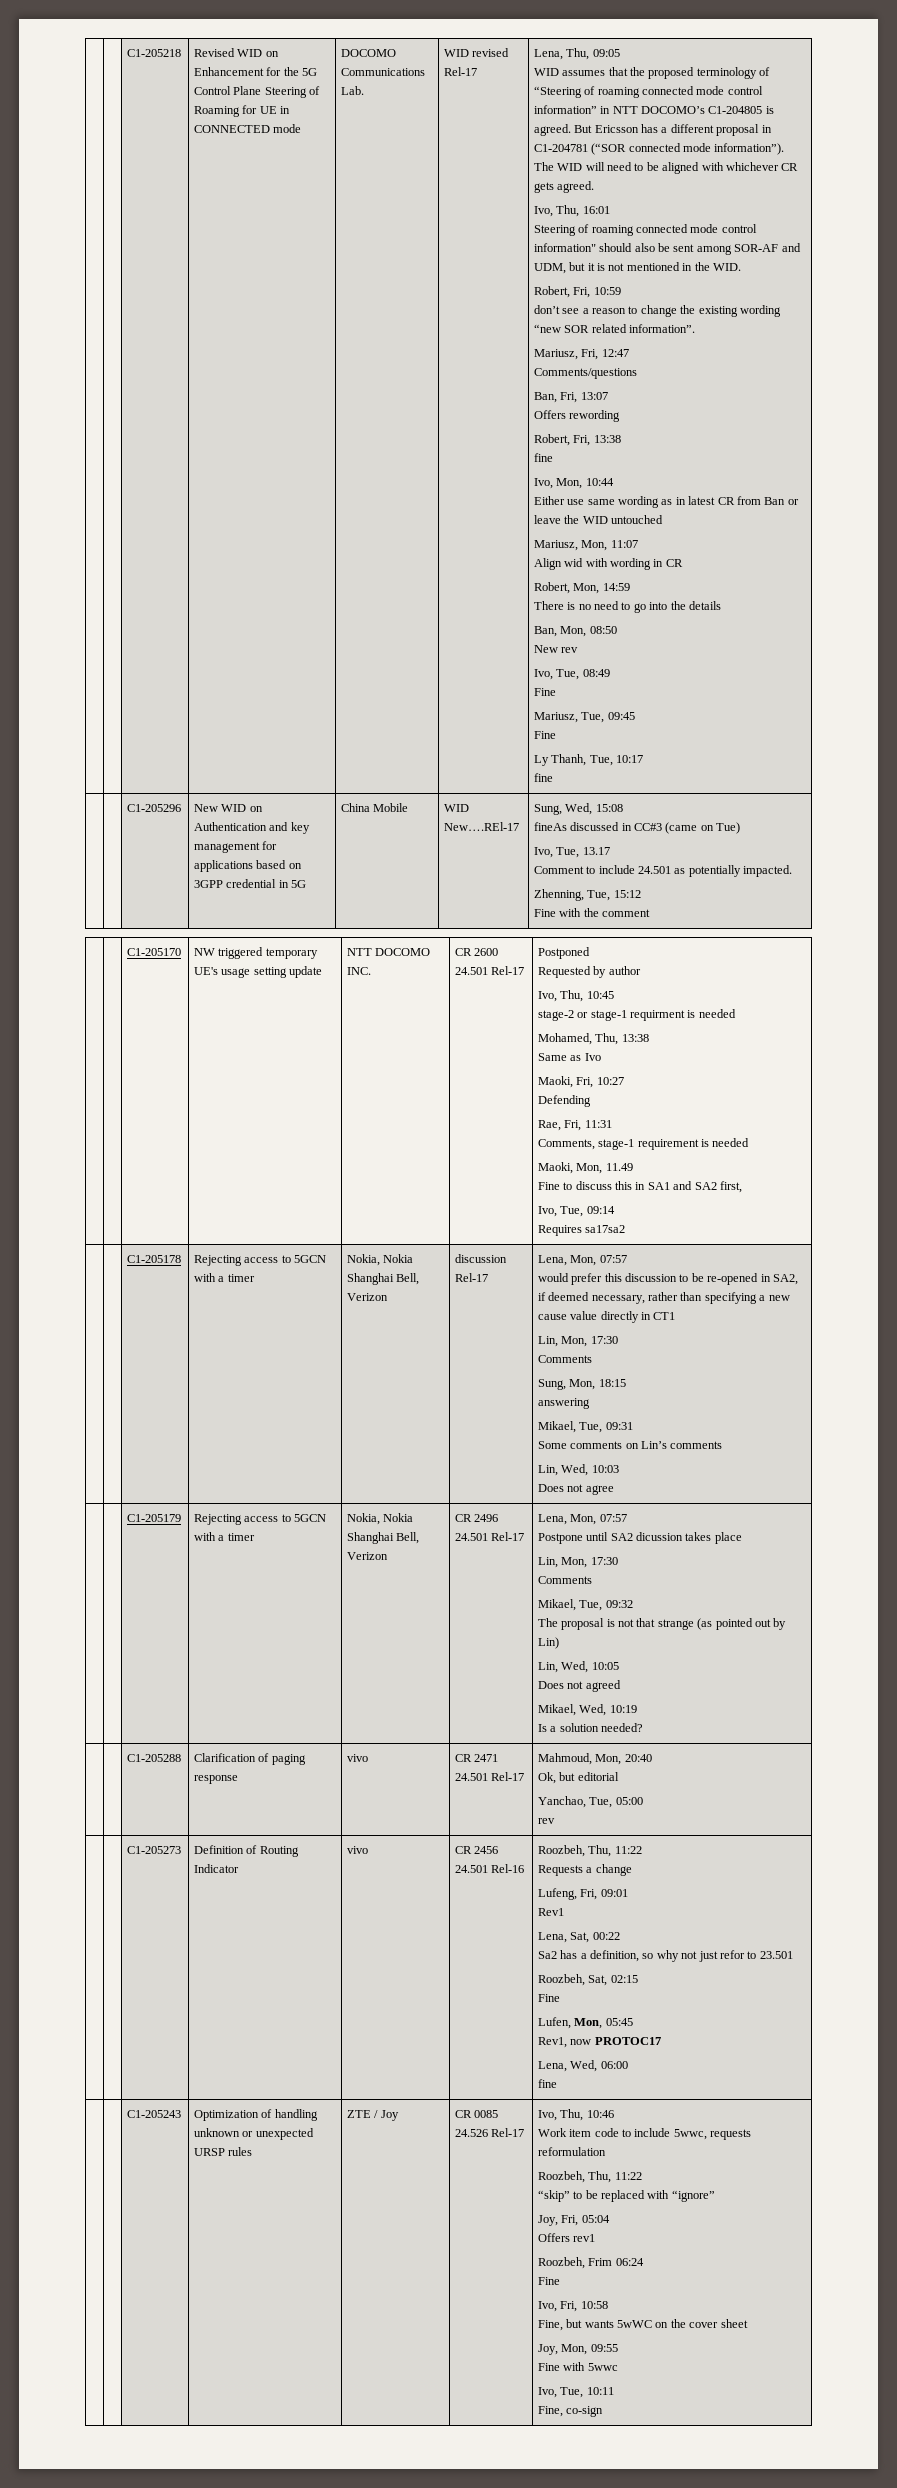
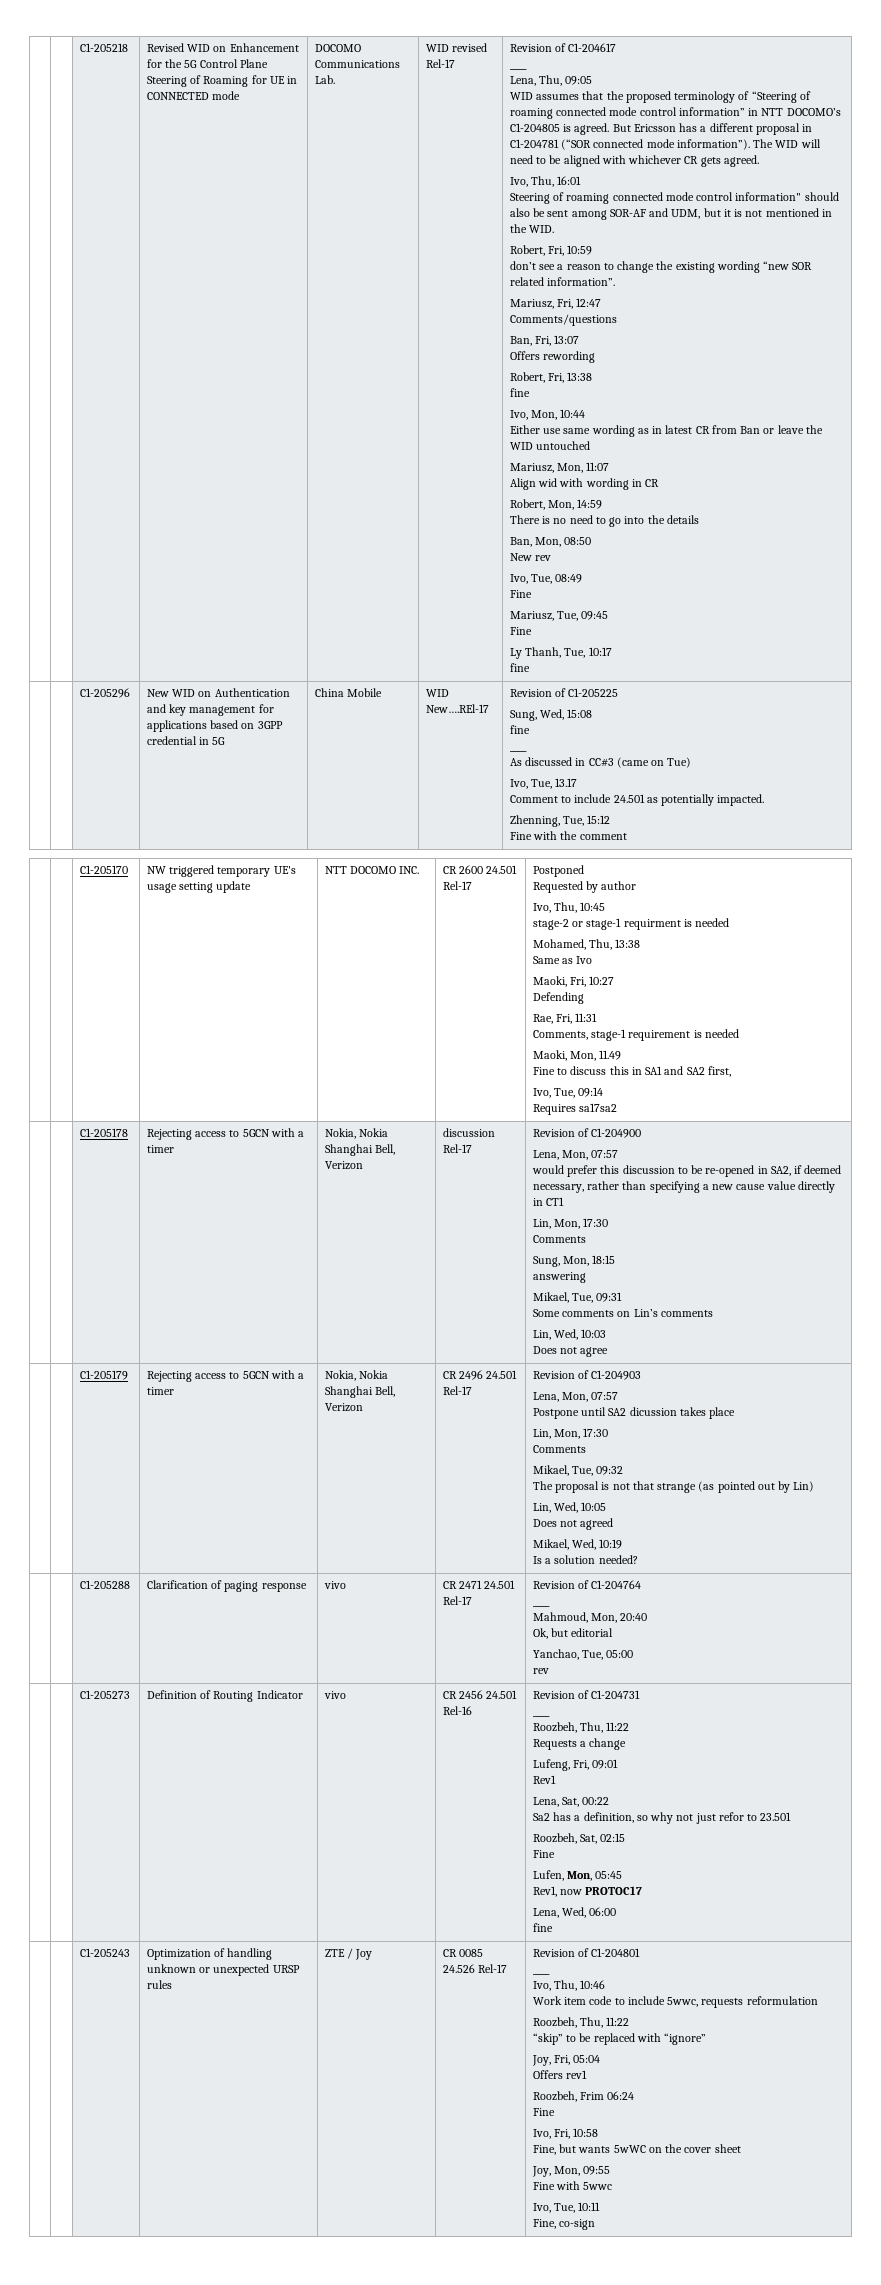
+ Revision of C1-204617
+ ____
+ Revision of C1-205225
  Sung, Wed, 15:08
- fineAs discussed in CC#3 (came on Tue)
+ fine
+ ____
+ As discussed in CC#3 (came on Tue)
+ Revision of C1-204900
+ Revision of C1-204903
- | | C1-205288 | Clarification of paging response | vivo | CR 2471 24.501 Rel-17 | Mahmoud, Mon, 20:40
+ | | C1-205288 | Clarification of paging response | vivo | CR 2471 24.501 Rel-17 | Revision of C1-204764
+ ____
+ Mahmoud, Mon, 20:40
+ Revision of C1-204731
+ ____
+ Revision of C1-204801
+ ____

